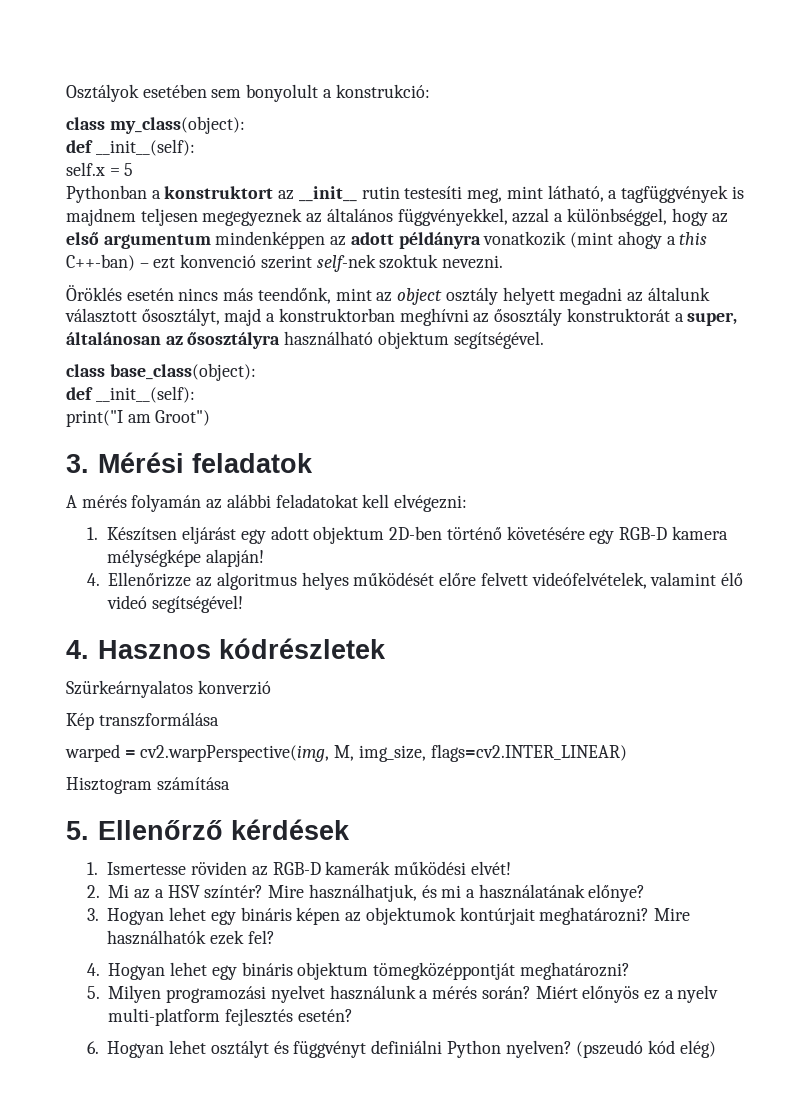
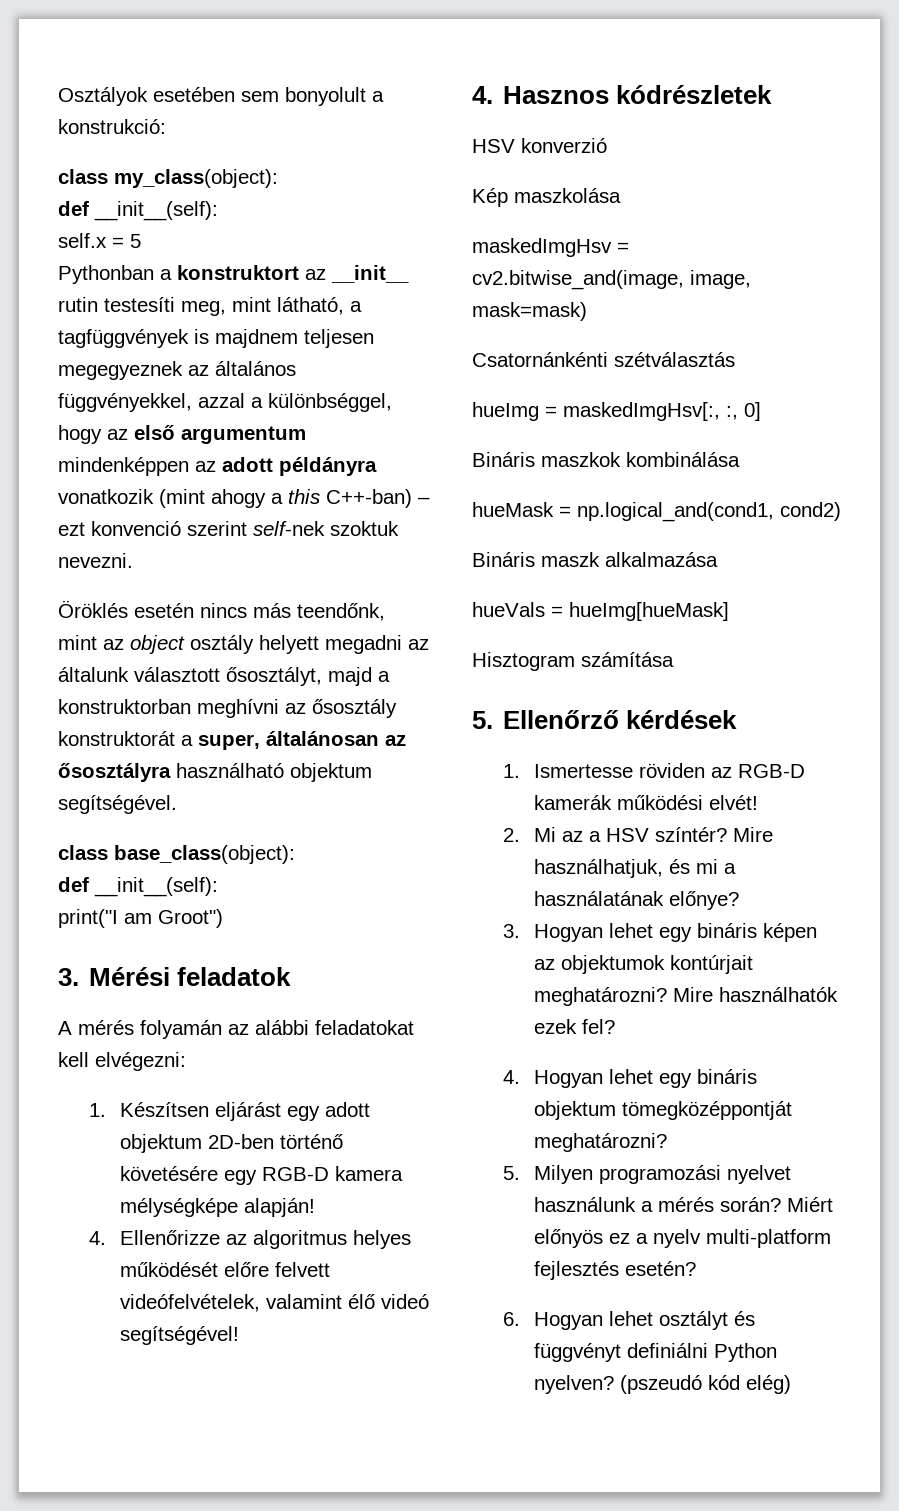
- Szürkeárnyalatos konverzió
+ HSV konverzió
- Kép transzformálása
- warped = cv2.warpPerspective(img, M, img_size, flags=cv2.INTER_LINEAR)
+ Kép maszkolása
+ maskedImgHsv = cv2.bitwise_and(image, image, mask=mask)
+ Csatornánkénti szétválasztás
+ hueImg = maskedImgHsv[:, :, 0]
+ Bináris maszkok kombinálása
+ hueMask = np.logical_and(cond1, cond2)
+ Bináris maszk alkalmazása
+ hueVals = hueImg[hueMask]

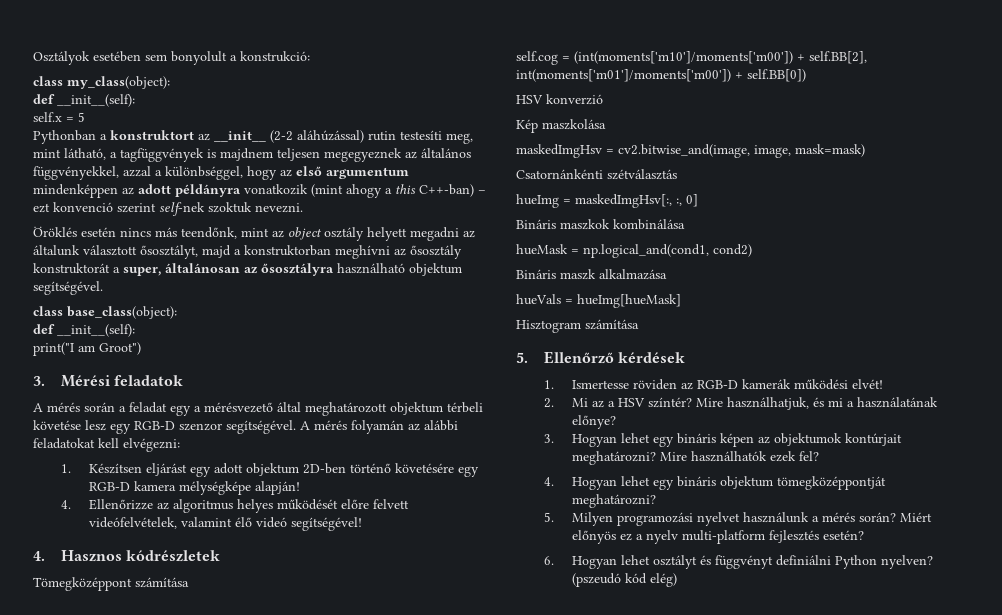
- Pythonban a konstruktort az __init__ rutin testesíti meg, mint látható, a tagfüggvények is majdnem teljesen megegyeznek az általános függvényekkel, azzal a különbséggel, hogy az első argumentum mindenképpen az adott példányra vonatkozik (mint ahogy a this C++-ban) – ezt konvenció szerint self-nek szoktuk nevezni.
+ Pythonban a konstruktort az __init__ (2-2 aláhúzással) rutin testesíti meg, mint látható, a tagfüggvények is majdnem teljesen megegyeznek az általános függvényekkel, azzal a különbséggel, hogy az első argumentum mindenképpen az adott példányra vonatkozik (mint ahogy a this C++-ban) – ezt konvenció szerint self-nek szoktuk nevezni.
- A mérés folyamán az alábbi feladatokat kell elvégezni:
+ A mérés során a feladat egy a mérésvezető által meghatározott objektum térbeli követése lesz egy RGB-D szenzor segítségével. A mérés folyamán az alábbi feladatokat kell elvégezni:
+ Tömegközéppont számítása
+ self.cog = (int(moments['m10']/moments['m00']) + self.BB[2], int(moments['m01']/moments['m00']) + self.BB[0])

